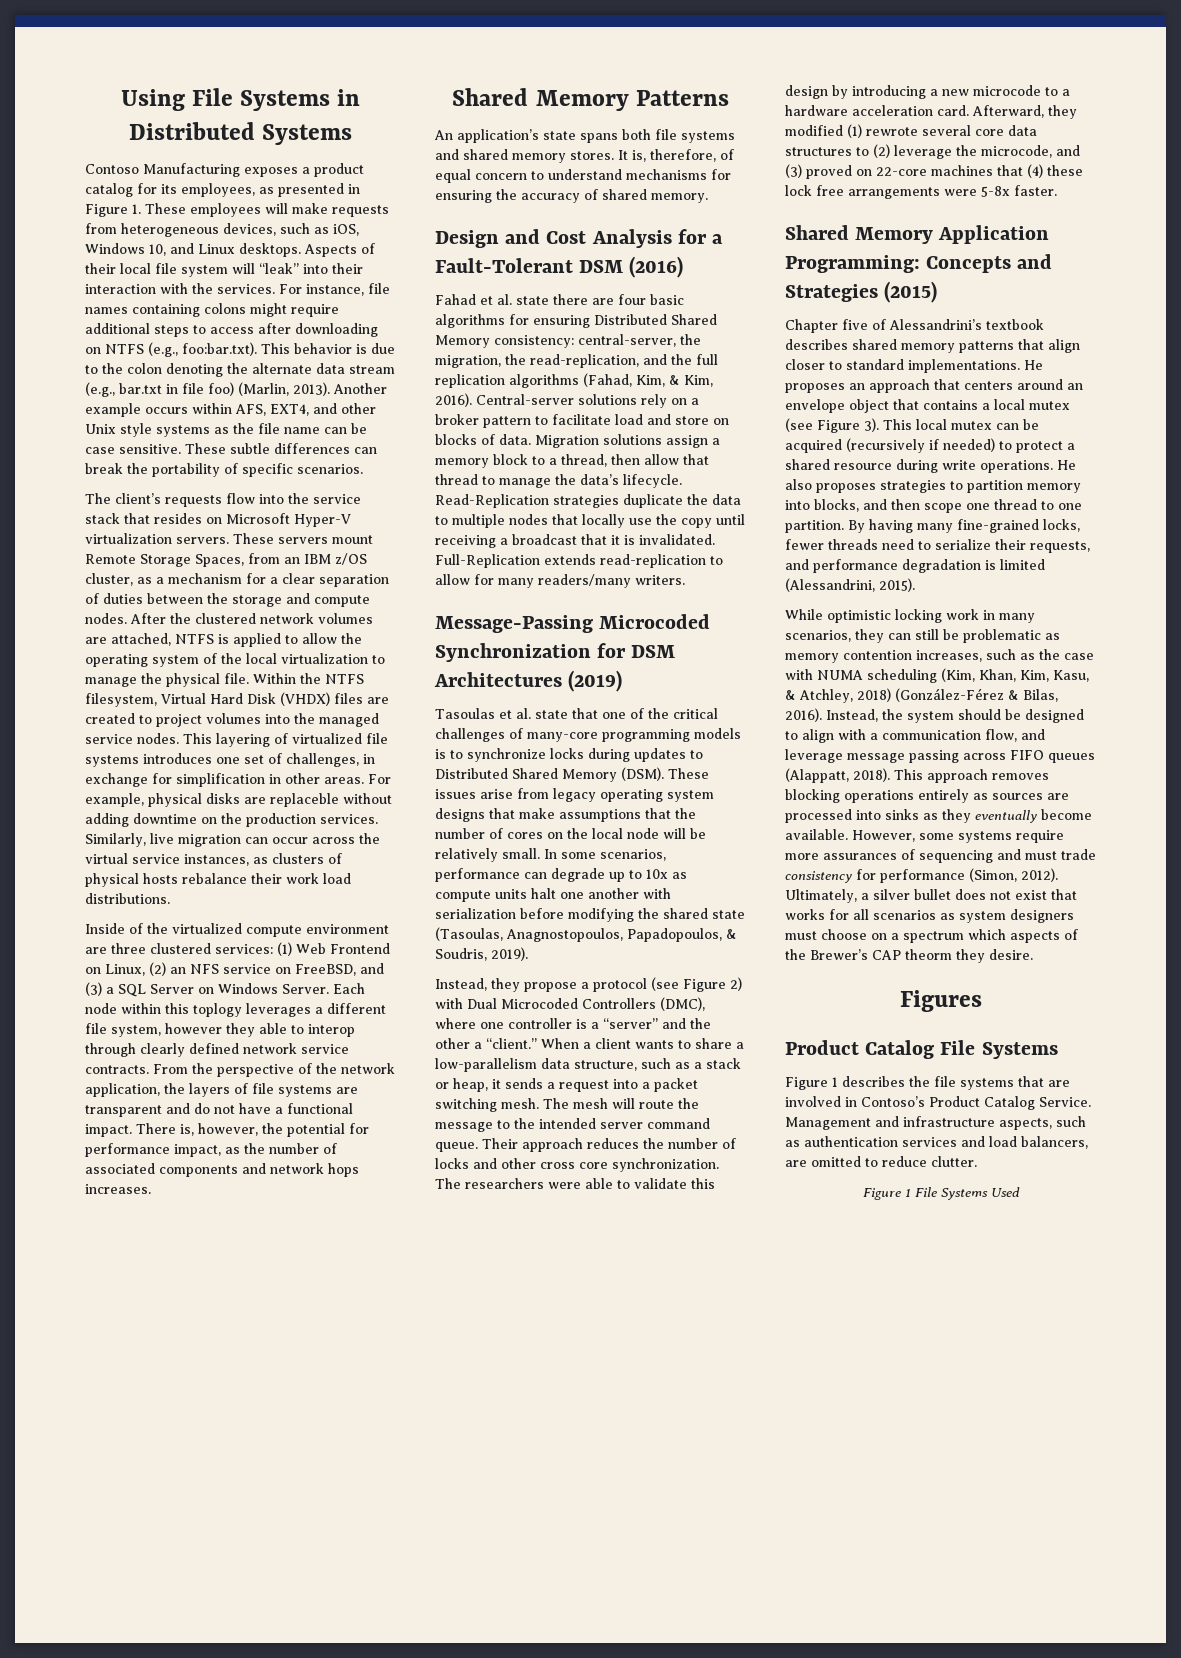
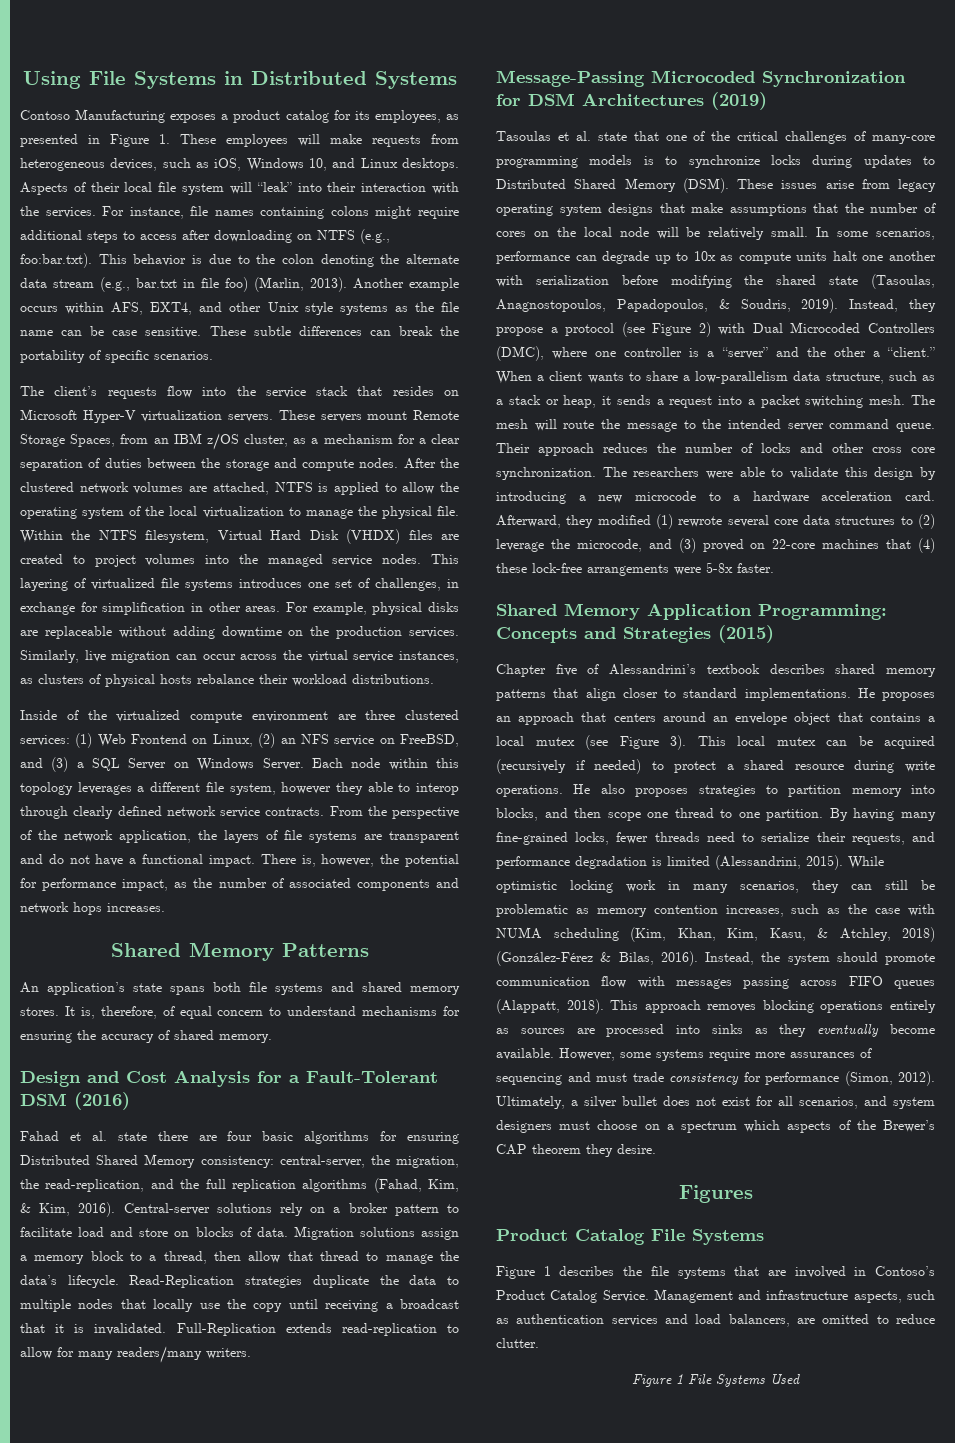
- For example, physical disks are replaceble without adding downtime on the production services.
+ For example, physical disks are replaceable without adding downtime on the production services.
- Similarly, live migration can occur across the virtual service instances, as clusters of physical hosts rebalance their work load distributions.
+ Similarly, live migration can occur across the virtual service instances, as clusters of physical hosts rebalance their workload distributions.
- Each node within this toplogy leverages a different file system, however they able to interop through clearly defined network service contracts.
+ Each node within this topology leverages a different file system, however they able to interop through clearly defined network service contracts.
- In some scenarios, performance can degrade up to 10x as compute units halt one another with serialization before modifying the shared state (Tasoulas, Anagnostopoulos, Papadopoulos, & Soudris, 2019).
- Instead, they propose a protocol (see Figure 2) with Dual Microcoded Controllers (DMC), where one controller is a “server” and the other a “client.”
+ In some scenarios, performance can degrade up to 10x as compute units halt one another with serialization before modifying the shared state (Tasoulas, Anagnostopoulos, Papadopoulos, & Soudris, 2019). Instead, they propose a protocol (see Figure 2) with Dual Microcoded Controllers (DMC), where one controller is a “server” and the other a “client.”
- Afterward, they modified (1) rewrote several core data structures to (2) leverage the microcode, and (3) proved on 22-core machines that (4) these lock free arrangements were 5-8x faster.
+ Afterward, they modified (1) rewrote several core data structures to (2) leverage the microcode, and (3) proved on 22-core machines that (4) these lock-free arrangements were 5-8x faster.
- By having many fine-grained locks, fewer threads need to serialize their requests, and performance degradation is limited (Alessandrini, 2015).
- While optimistic locking work in many scenarios, they can still be problematic as memory contention increases, such as the case with NUMA scheduling (Kim, Khan, Kim, Kasu, & Atchley, 2018) (González-Férez & Bilas, 2016).
+ By having many fine-grained locks, fewer threads need to serialize their requests, and performance degradation is limited (Alessandrini, 2015). While optimistic locking work in many scenarios, they can still be problematic as memory contention increases, such as the case with NUMA scheduling (Kim, Khan, Kim, Kasu, & Atchley, 2018) (González-Férez & Bilas, 2016).
- Instead, the system should be designed to align with a communication flow, and leverage message passing across FIFO queues (Alappatt, 2018).
+ Instead, the system should promote communication flow with messages passing across FIFO queues (Alappatt, 2018).
- Ultimately, a silver bullet does not exist that works for all scenarios as system designers must choose on a spectrum which aspects of the Brewer’s CAP theorm they desire.
+ Ultimately, a silver bullet does not exist for all scenarios, and system designers must choose on a spectrum which aspects of the Brewer’s CAP theorem they desire.

